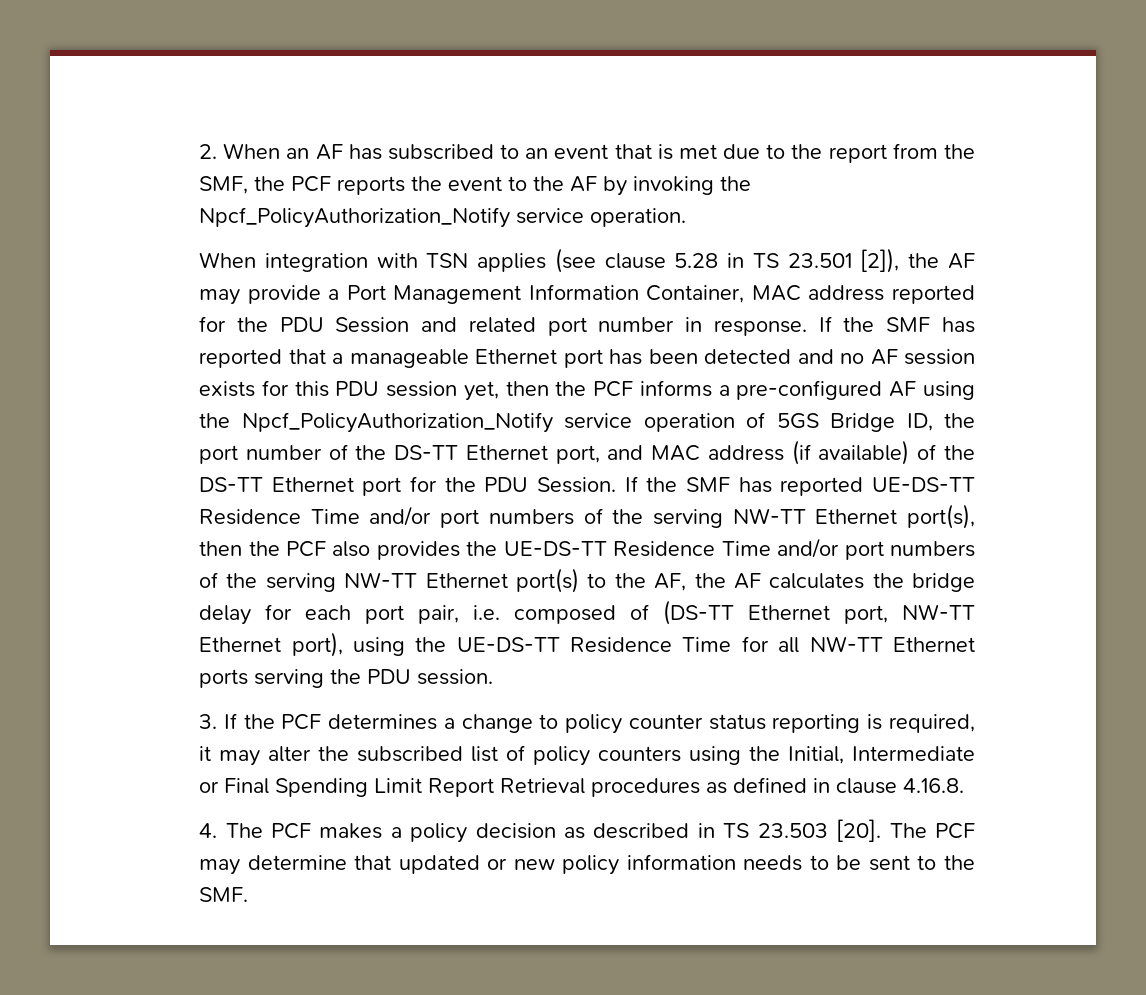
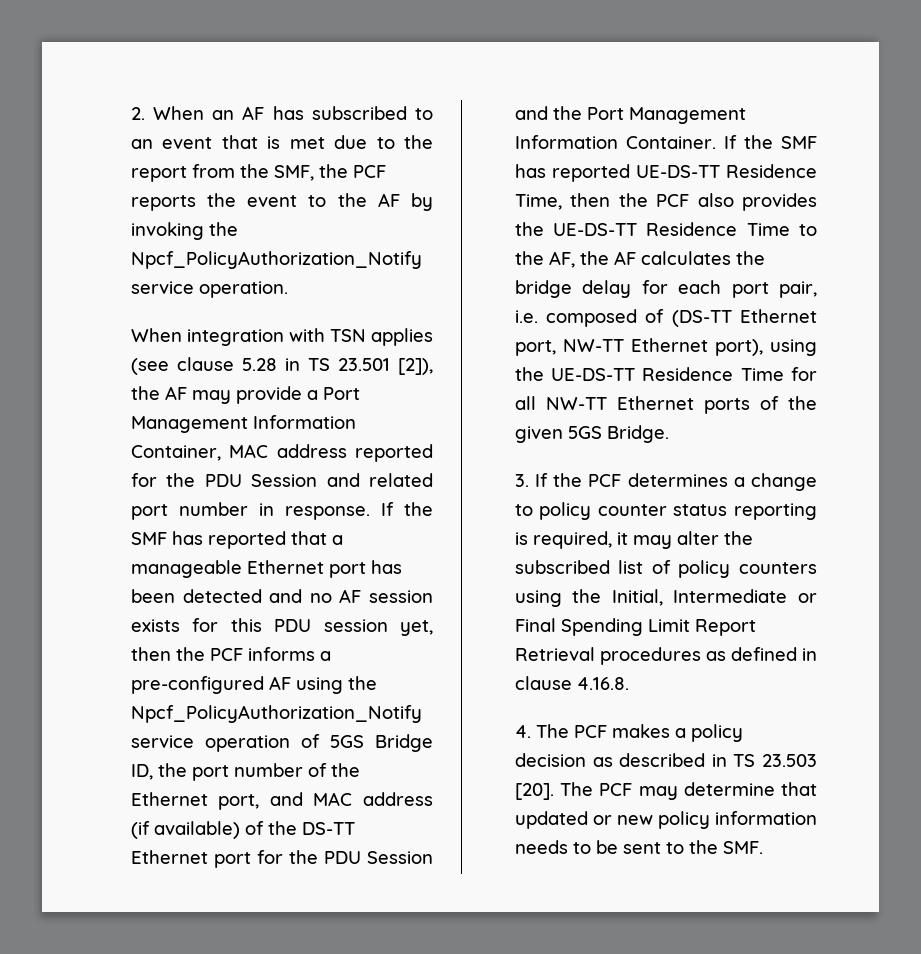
- If the SMF has reported that a manageable Ethernet port has been detected and no AF session exists for this PDU session yet, then the PCF informs a pre-configured AF using the Npcf_PolicyAuthorization_Notify service operation of 5GS Bridge ID, the port number of the DS-TT Ethernet port, and MAC address (if available) of the DS-TT Ethernet port for the PDU Session.
+ If the SMF has reported that a manageable Ethernet port has been detected and no AF session exists for this PDU session yet, then the PCF informs a pre-configured AF using the Npcf_PolicyAuthorization_Notify service operation of 5GS Bridge ID, the port number of the Ethernet port, and MAC address (if available) of the DS-TT Ethernet port for the PDU Session and the Port Management Information Container.
- If the SMF has reported UE-DS-TT Residence Time and/or port numbers of the serving NW-TT Ethernet port(s), then the PCF also provides the UE-DS-TT Residence Time and/or port numbers of the serving NW-TT Ethernet port(s) to the AF, the AF calculates the bridge delay for each port pair, i.e. composed of (DS-TT Ethernet port, NW-TT Ethernet port), using the UE-DS-TT Residence Time for all NW-TT Ethernet ports serving the PDU session.
+ If the SMF has reported UE-DS-TT Residence Time, then the PCF also provides the UE-DS-TT Residence Time to the AF, the AF calculates the bridge delay for each port pair, i.e. composed of (DS-TT Ethernet port, NW-TT Ethernet port), using the UE-DS-TT Residence Time for all NW-TT Ethernet ports of the given 5GS Bridge.

